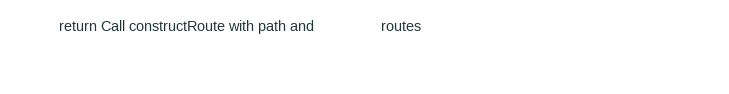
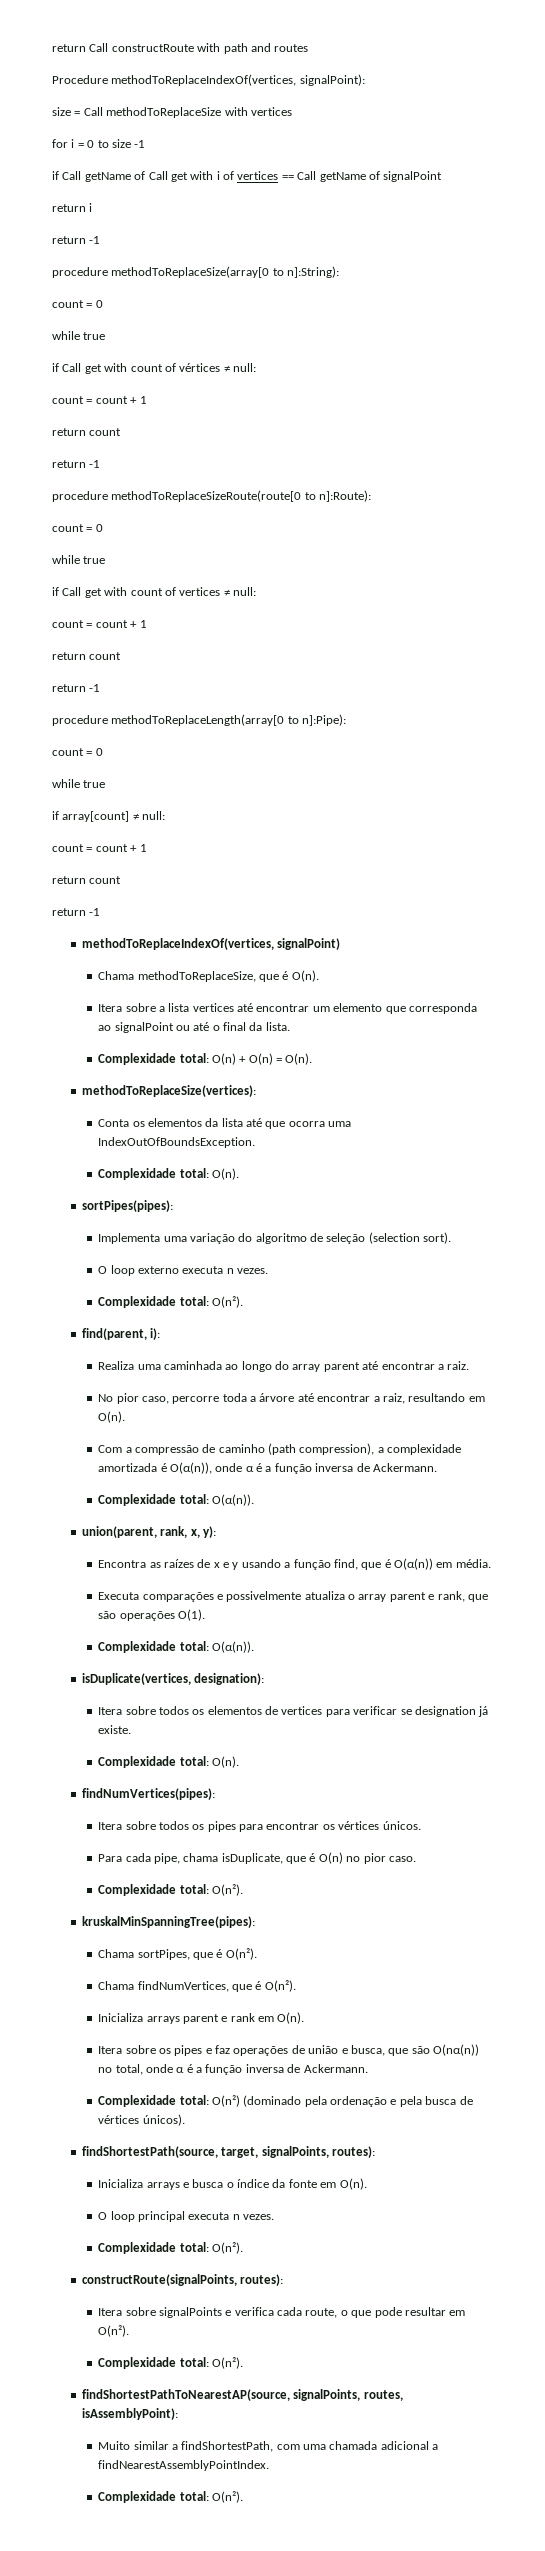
+ Procedure methodToReplaceIndexOf(vertices, signalPoint):
+ size = Call methodToReplaceSize with vertices
+ for i = 0 to size -1
+ if Call getName of Call get with i of vertices == Call getName of signalPoint
+ return i
+ return -1
+ procedure methodToReplaceSize(array[0 to n]:String):
+ count = 0
+ while true
+ if Call get with count of vértices ≠ null:
+ count = count + 1
+ return count
+ return -1
+ procedure methodToReplaceSizeRoute(route[0 to n]:Route):
+ count = 0
+ while true
+ if Call get with count of vertices ≠ null:
+ count = count + 1
+ return count
+ return -1
+ procedure methodToReplaceLength(array[0 to n]:Pipe):
+ count = 0
+ while true
+ if array[count] ≠ null:
+ count = count + 1
+ return count
+ return -1
+ methodToReplaceIndexOf(vertices, signalPoint)
+ Chama methodToReplaceSize, que é O(n).
+ Itera sobre a lista vertices até encontrar um elemento que corresponda ao signalPoint ou até o final da lista.
+ Complexidade total: O(n) + O(n) = O(n).
+ methodToReplaceSize(vertices):
+ Conta os elementos da lista até que ocorra uma IndexOutOfBoundsException.
+ Complexidade total: O(n).
+ sortPipes(pipes):
+ Implementa uma variação do algoritmo de seleção (selection sort).
+ O loop externo executa n vezes.
+ Complexidade total: O(n²).
+ find(parent, i):
+ Realiza uma caminhada ao longo do array parent até encontrar a raiz.
+ No pior caso, percorre toda a árvore até encontrar a raiz, resultando em O(n).
+ Com a compressão de caminho (path compression), a complexidade amortizada é O(α(n)), onde α é a função inversa de Ackermann.
+ Complexidade total: O(α(n)).
+ union(parent, rank, x, y):
+ Encontra as raízes de x e y usando a função find, que é O(α(n)) em média.
+ Executa comparações e possivelmente atualiza o array parent e rank, que são operações O(1).
+ Complexidade total: O(α(n)).
+ isDuplicate(vertices, designation):
+ Itera sobre todos os elementos de vertices para verificar se designation já existe.
+ Complexidade total: O(n).
+ findNumVertices(pipes):
+ Itera sobre todos os pipes para encontrar os vértices únicos.
+ Para cada pipe, chama isDuplicate, que é O(n) no pior caso.
+ Complexidade total: O(n²).
+ kruskalMinSpanningTree(pipes):
+ Chama sortPipes, que é O(n²).
+ Chama findNumVertices, que é O(n²).
+ Inicializa arrays parent e rank em O(n).
+ Itera sobre os pipes e faz operações de união e busca, que são O(nα(n)) no total, onde α é a função inversa de Ackermann.
+ Complexidade total: O(n²) (dominado pela ordenação e pela busca de vértices únicos).
+ findShortestPath(source, target, signalPoints, routes):
+ Inicializa arrays e busca o índice da fonte em O(n).
+ O loop principal executa n vezes.
+ Complexidade total: O(n²).
+ constructRoute(signalPoints, routes):
+ Itera sobre signalPoints e verifica cada route, o que pode resultar em O(n²).
+ Complexidade total: O(n²).
+ findShortestPathToNearestAP(source, signalPoints, routes, isAssemblyPoint):
+ Muito similar a findShortestPath, com uma chamada adicional a findNearestAssemblyPointIndex.
+ Complexidade total: O(n²).

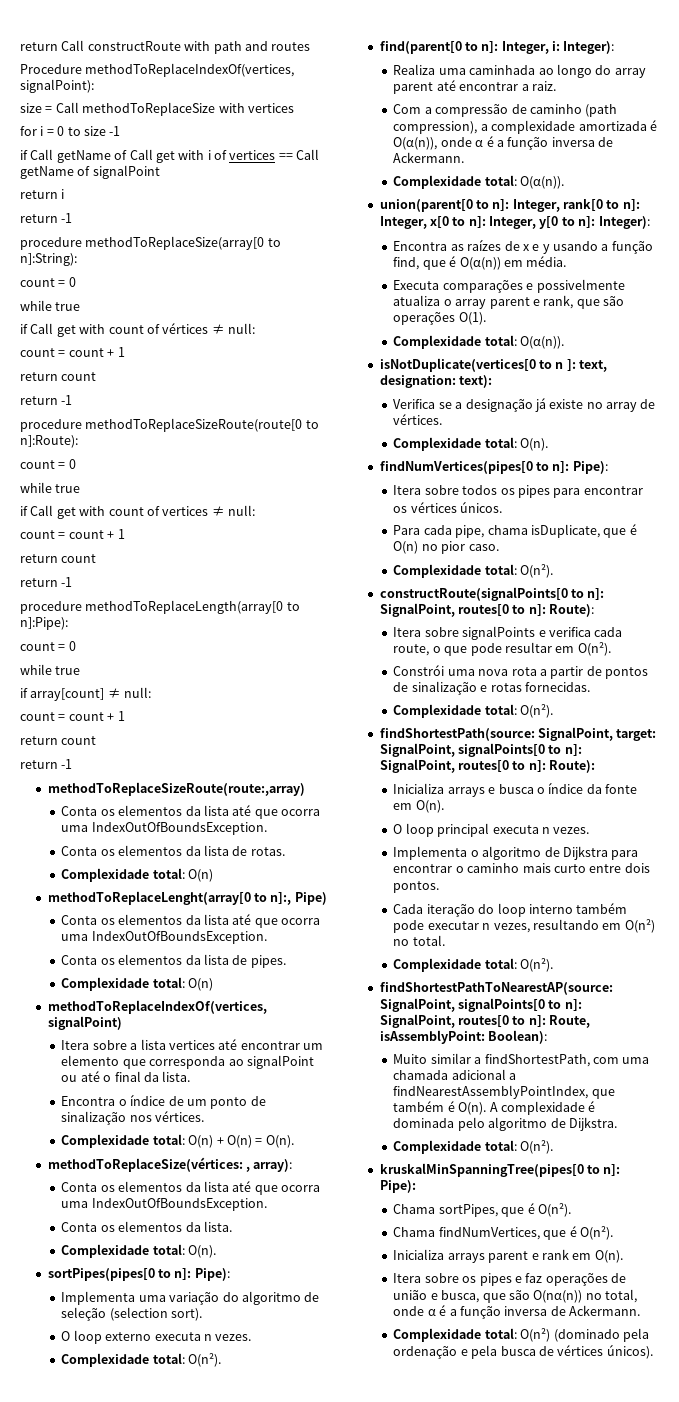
+ methodToReplaceSizeRoute(route:,array)
+ Conta os elementos da lista até que ocorra uma IndexOutOfBoundsException.
+ Conta os elementos da lista de rotas.
+ Complexidade total: O(n)
+ methodToReplaceLenght(array[0 to n]:, Pipe)
+ Conta os elementos da lista até que ocorra uma IndexOutOfBoundsException.
+ Conta os elementos da lista de pipes.
+ Complexidade total: O(n)
  methodToReplaceIndexOf(vertices, signalPoint)
- Chama methodToReplaceSize, que é O(n).
+ Encontra o índice de um ponto de sinalização nos vértices.
- methodToReplaceSize(vertices):
+ methodToReplaceSize(vértices: , array):
  Conta os elementos da lista até que ocorra uma IndexOutOfBoundsException.
+ Conta os elementos da lista.
  Complexidade total: O(n).
- sortPipes(pipes):
+ sortPipes(pipes[0 to n]: Pipe):
- find(parent, i):
+ find(parent[0 to n]: Integer, i: Integer):
- No pior caso, percorre toda a árvore até encontrar a raiz, resultando em O(n).
- union(parent, rank, x, y):
+ union(parent[0 to n]: Integer, rank[0 to n]: Integer, x[0 to n]: Integer, y[0 to n]: Integer):
- isDuplicate(vertices, designation):
- Itera sobre todos os elementos de vertices para verificar se designation já existe.
+ isNotDuplicate(vertices[0 to n ]: text, designation: text):
+ Verifica se a designação já existe no array de vértices.
  Complexidade total: O(n).
- findNumVertices(pipes):
+ findNumVertices(pipes[0 to n]: Pipe):
- kruskalMinSpanningTree(pipes):
+ constructRoute(signalPoints[0 to n]: SignalPoint, routes[0 to n]: Route):
+ Itera sobre signalPoints e verifica cada route, o que pode resultar em O(n²).
+ Constrói uma nova rota a partir de pontos de sinalização e rotas fornecidas.
+ Complexidade total: O(n²).
+ findShortestPath(source: SignalPoint, target: SignalPoint, signalPoints[0 to n]: SignalPoint, routes[0 to n]: Route):
+ Inicializa arrays e busca o índice da fonte em O(n).
+ O loop principal executa n vezes.
+ Implementa o algoritmo de Dijkstra para encontrar o caminho mais curto entre dois pontos.
+ Cada iteração do loop interno também pode executar n vezes, resultando em O(n²) no total.
+ Complexidade total: O(n²).
+ findShortestPathToNearestAP(source: SignalPoint, signalPoints[0 to n]: SignalPoint, routes[0 to n]: Route, isAssemblyPoint: Boolean):
+ Muito similar a findShortestPath, com uma chamada adicional a findNearestAssemblyPointIndex, que também é O(n). A complexidade é dominada pelo algoritmo de Dijkstra.
+ Complexidade total: O(n²).
+ kruskalMinSpanningTree(pipes[0 to n]: Pipe):
- findShortestPath(source, target, signalPoints, routes):
- Inicializa arrays e busca o índice da fonte em O(n).
- O loop principal executa n vezes.
- Complexidade total: O(n²).
- constructRoute(signalPoints, routes):
- Itera sobre signalPoints e verifica cada route, o que pode resultar em O(n²).
- Complexidade total: O(n²).
- findShortestPathToNearestAP(source, signalPoints, routes, isAssemblyPoint):
- Muito similar a findShortestPath, com uma chamada adicional a findNearestAssemblyPointIndex.
- Complexidade total: O(n²).

